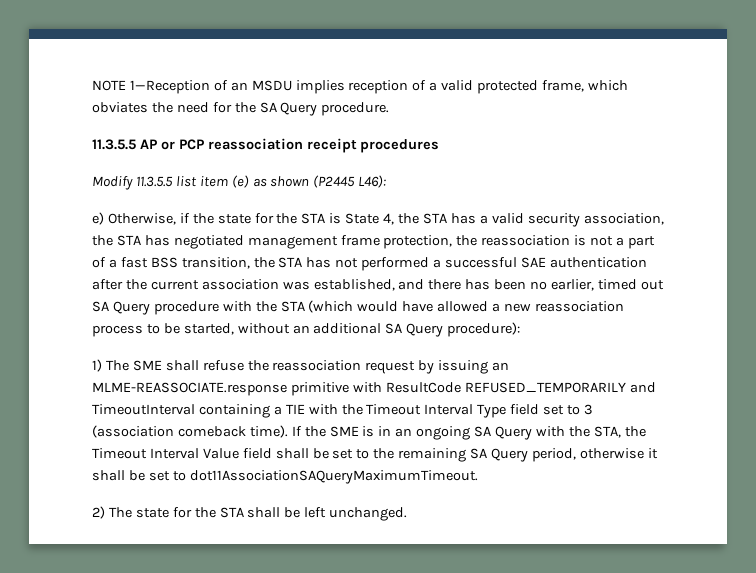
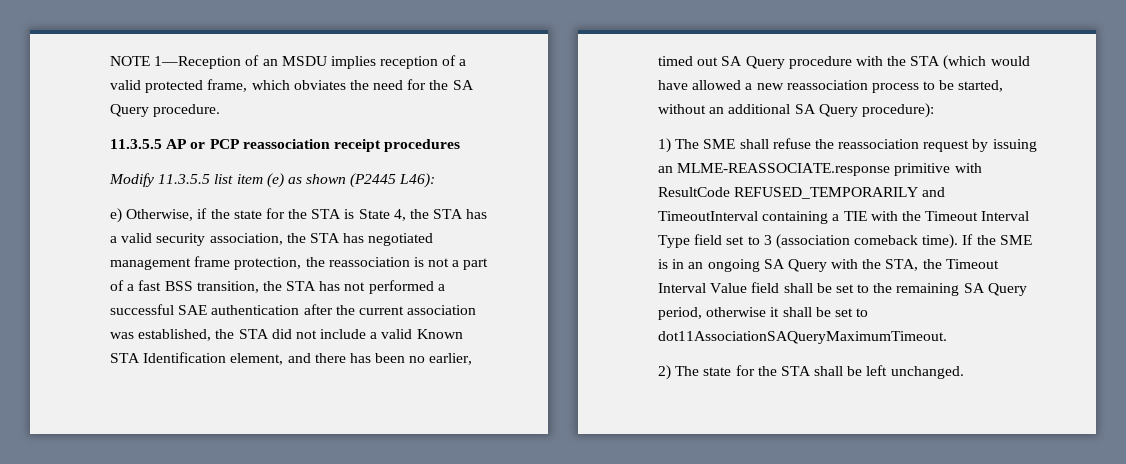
- e) Otherwise, if the state for the STA is State 4, the STA has a valid security association, the STA has negotiated management frame protection, the reassociation is not a part of a fast BSS transition, the STA has not performed a successful SAE authentication after the current association was established, and there has been no earlier, timed out SA Query procedure with the STA (which would have allowed a new reassociation process to be started, without an additional SA Query procedure):
+ e) Otherwise, if the state for the STA is State 4, the STA has a valid security association, the STA has negotiated management frame protection, the reassociation is not a part of a fast BSS transition, the STA has not performed a successful SAE authentication after the current association was established, the STA did not include a valid Known STA Identification element, and there has been no earlier, timed out SA Query procedure with the STA (which would have allowed a new reassociation process to be started, without an additional SA Query procedure):

